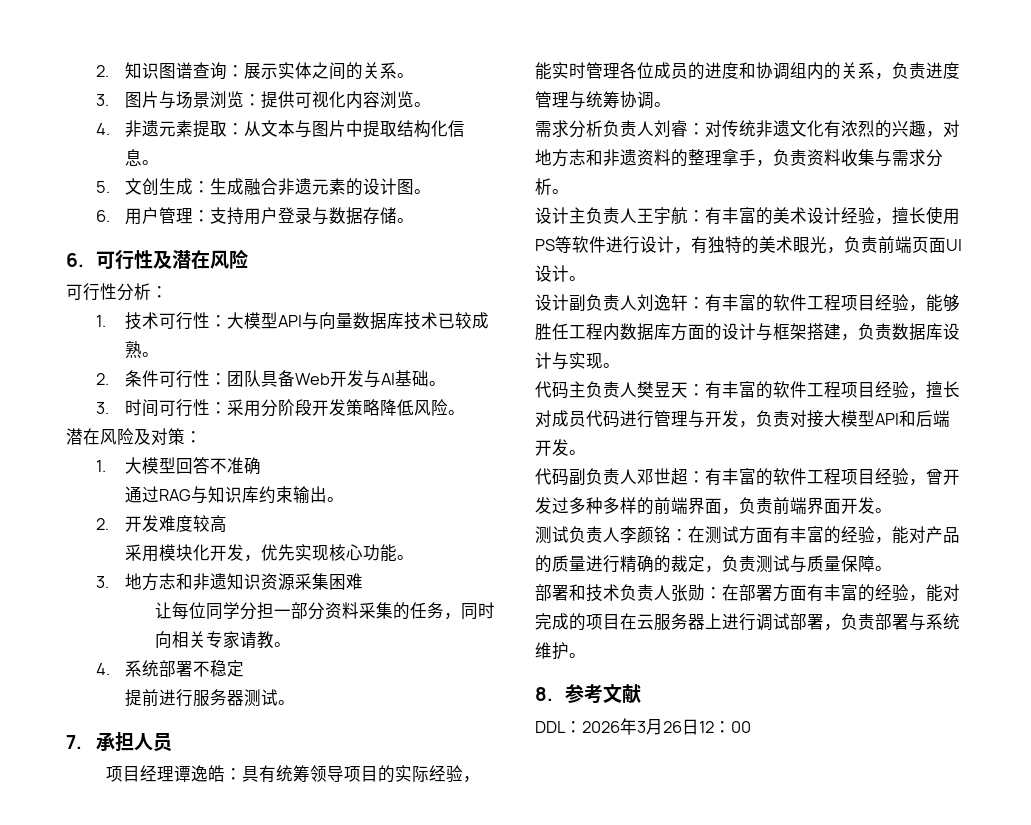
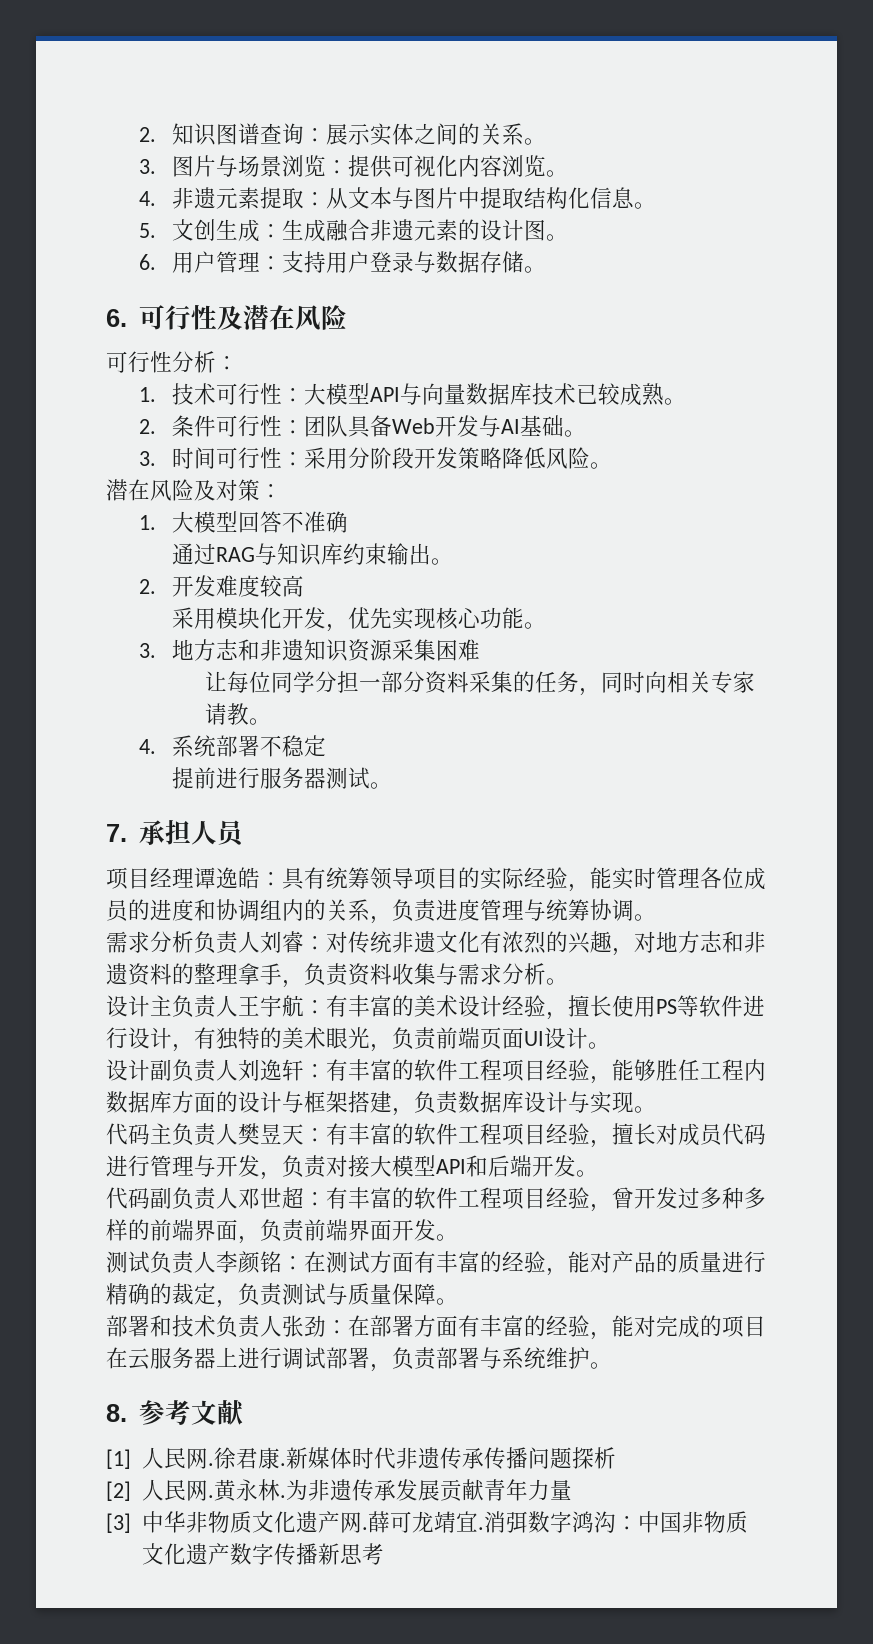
- 部署和技术负责人张勋：在部署方面有丰富的经验，能对完成的项目在云服务器上进行调试部署，负责部署与系统维护。
+ 部署和技术负责人张劲：在部署方面有丰富的经验，能对完成的项目在云服务器上进行调试部署，负责部署与系统维护。
- DDL：2026年3月26日12：00
+ [1]人民网.徐君康.新媒体时代非遗传承传播问题探析
+ [2]人民网.黄永林.为非遗传承发展贡献青年力量
+ [3]中华非物质文化遗产网.薛可龙靖宜.消弭数字鸿沟：中国非物质文化遗产数字传播新思考

